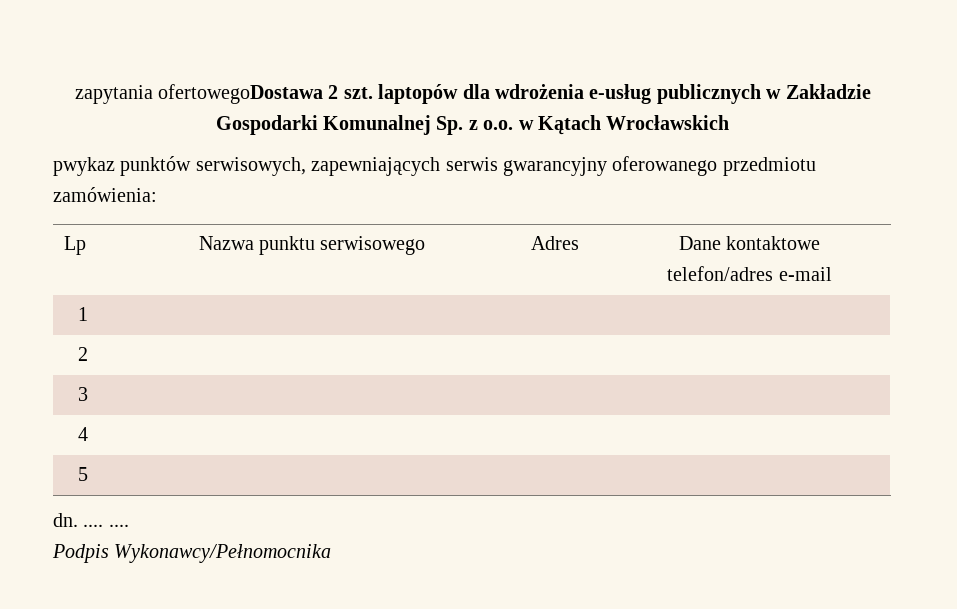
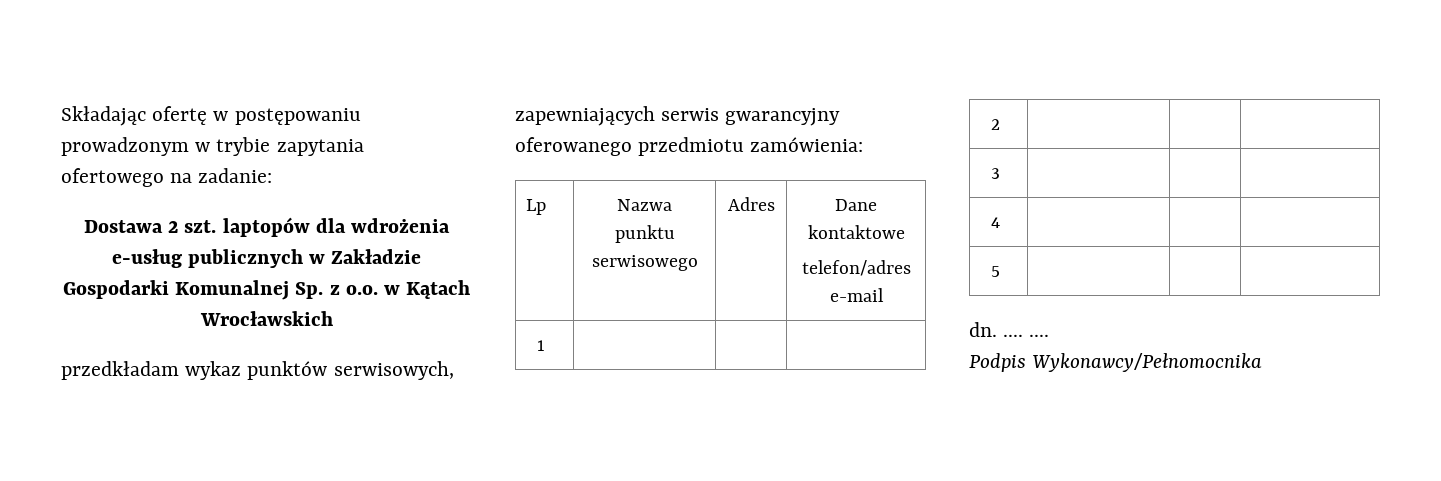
- zapytania ofertowegoDostawa 2 szt. laptopów dla wdrożenia e-usług publicznych w Zakładzie Gospodarki Komunalnej Sp. z o.o. w Kątach Wrocławskich
+ Składając ofertę w postępowaniu prowadzonym w trybie zapytania ofertowego na zadanie:
+ Dostawa 2 szt. laptopów dla wdrożenia e-usług publicznych w Zakładzie Gospodarki Komunalnej Sp. z o.o. w Kątach Wrocławskich
- pwykaz punktów serwisowych, zapewniających serwis gwarancyjny oferowanego przedmiotu zamówienia:
+ przedkładam wykaz punktów serwisowych, zapewniających serwis gwarancyjny oferowanego przedmiotu zamówienia:

